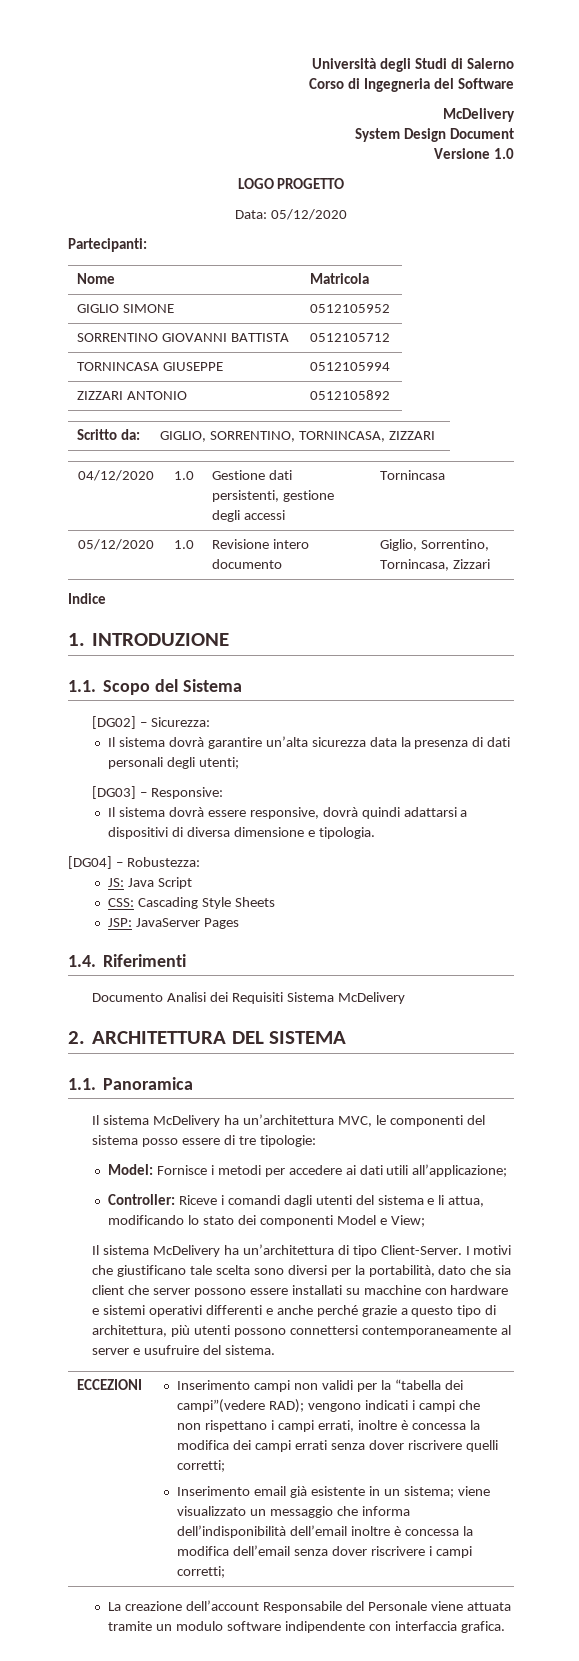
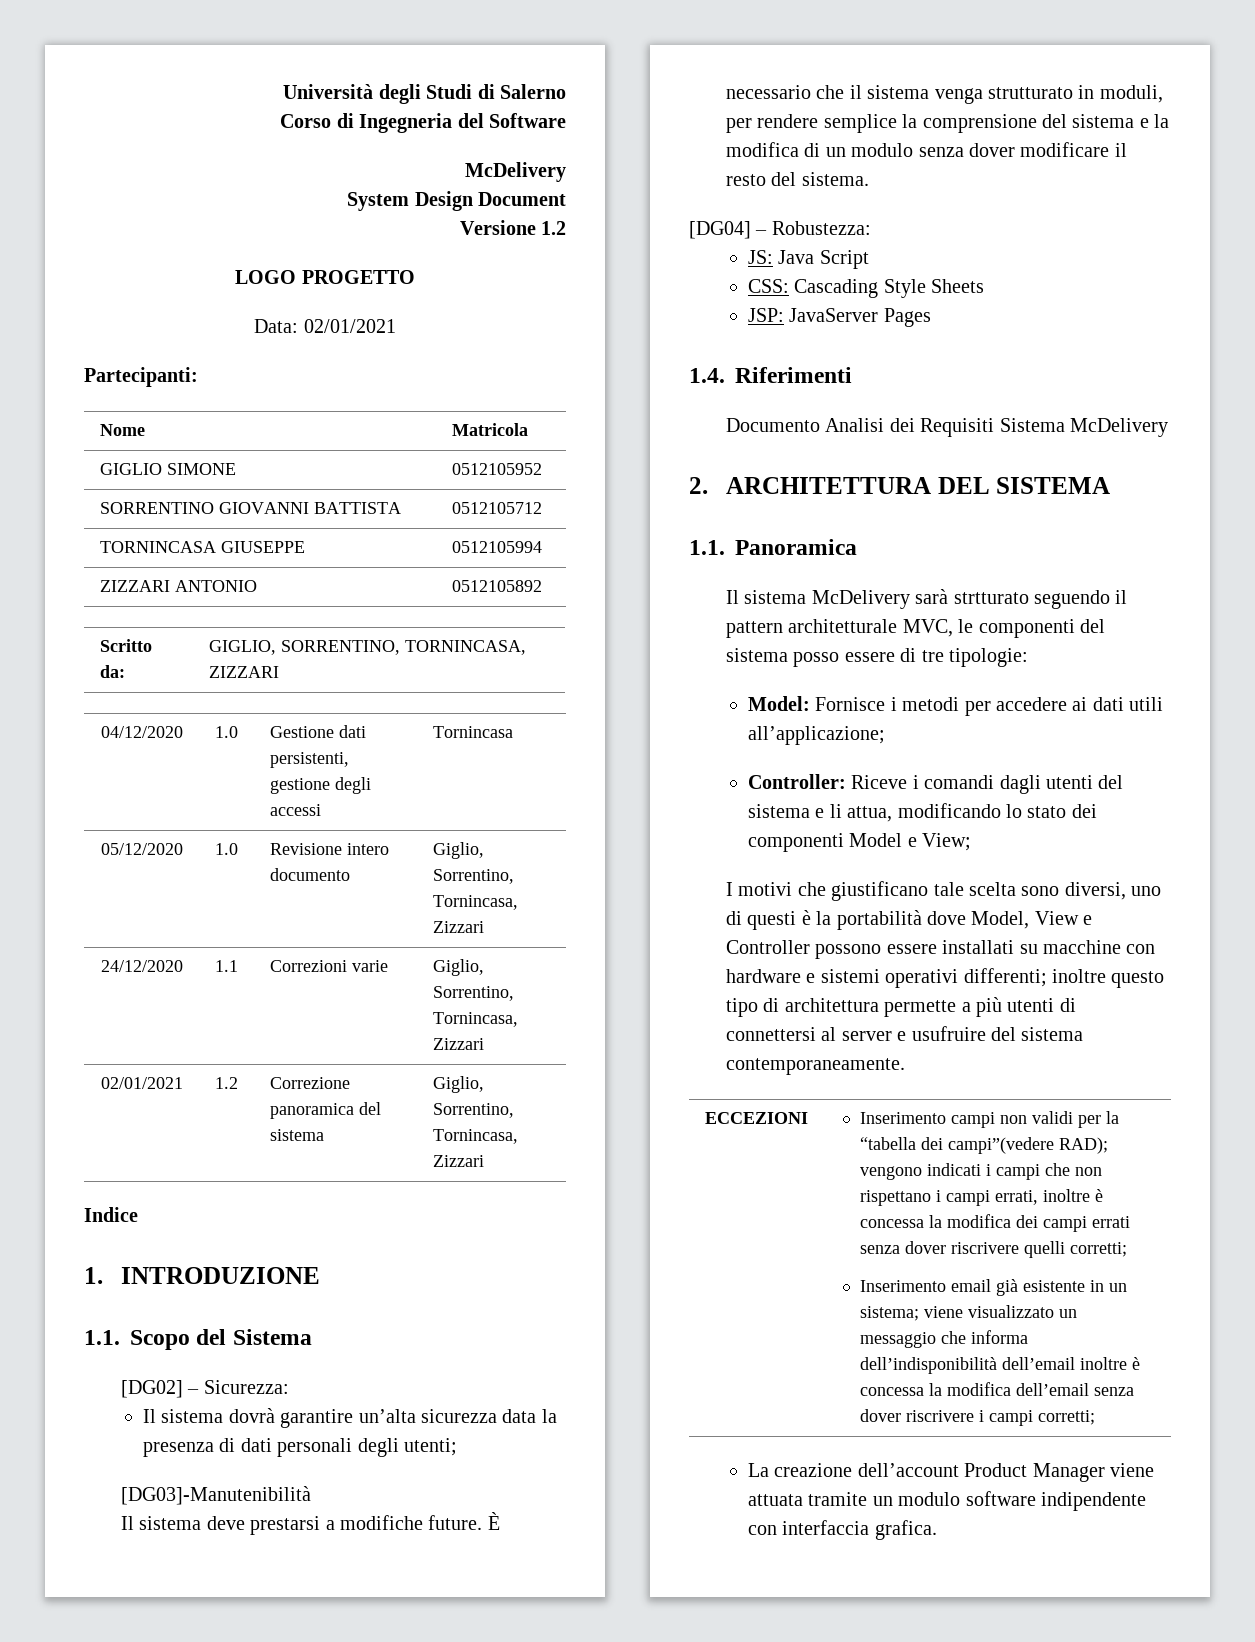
- Versione 1.0
+ Versione 1.2
- Data: 05/12/2020
+ Data: 02/01/2021
+ 24/12/2020 | 1.1 | Correzioni varie | Giglio, Sorrentino, Tornincasa, Zizzari
+ 02/01/2021 | 1.2 | Correzione panoramica del sistema | Giglio, Sorrentino, Tornincasa, Zizzari
- [DG03] – Responsive:
- Il sistema dovrà essere responsive, dovrà quindi adattarsi a dispositivi di diversa dimensione e tipologia.
+ [DG03]-Manutenibilità
+ Il sistema deve prestarsi a modifiche future. È necessario che il sistema venga strutturato in moduli, per rendere semplice la comprensione del sistema e la modifica di un modulo senza dover modificare il resto del sistema.
- Il sistema McDelivery ha un’architettura MVC, le componenti del sistema posso essere di tre tipologie:
+ Il sistema McDelivery sarà strtturato seguendo il pattern architetturale MVC, le componenti del sistema posso essere di tre tipologie:
- Il sistema McDelivery ha un’architettura di tipo Client-Server. I motivi che giustificano tale scelta sono diversi per la portabilità, dato che sia client che server possono essere installati su macchine con hardware e sistemi operativi differenti e anche perché grazie a questo tipo di architettura, più utenti possono connettersi contemporaneamente al server e usufruire del sistema.
+ I motivi che giustificano tale scelta sono diversi, uno di questi è la portabilità dove Model, View e Controller possono essere installati su macchine con hardware e sistemi operativi differenti; inoltre questo tipo di architettura permette a più utenti di connettersi al server e usufruire del sistema contemporaneamente.
- La creazione dell’account Responsabile del Personale viene attuata tramite un modulo software indipendente con interfaccia grafica.
+ La creazione dell’account Product Manager viene attuata tramite un modulo software indipendente con interfaccia grafica.

